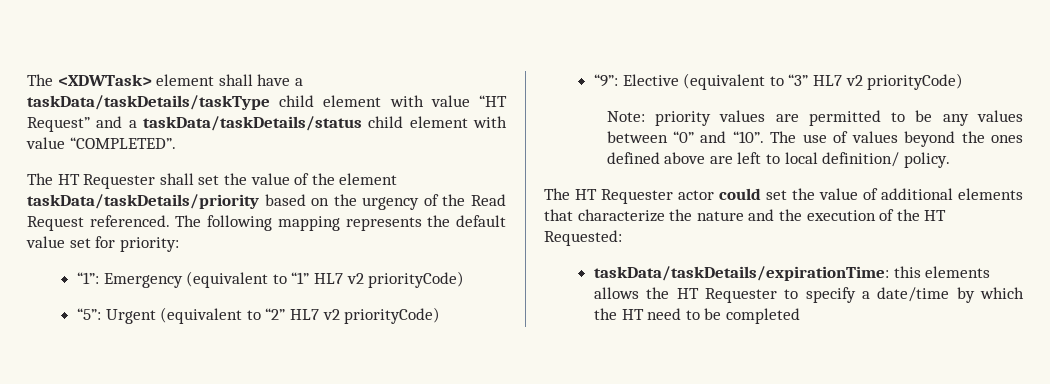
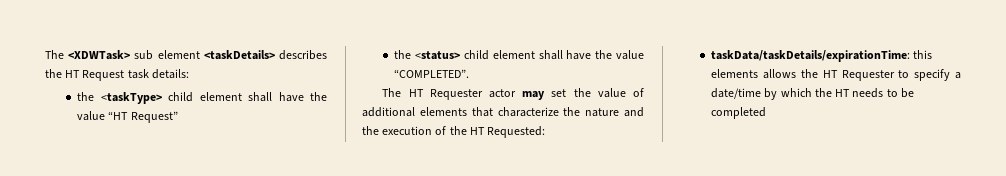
- The <XDWTask> element shall have a taskData/taskDetails/taskType child element with value “HT Request” and a taskData/taskDetails/status child element with value “COMPLETED”.
- The HT Requester shall set the value of the element taskData/taskDetails/priority based on the urgency of the Read Request referenced. The following mapping represents the default value set for priority:
- “1”: Emergency (equivalent to “1” HL7 v2 priorityCode)
- “5”: Urgent (equivalent to “2” HL7 v2 priorityCode)
- “9”: Elective (equivalent to “3” HL7 v2 priorityCode)
- Note: priority values are permitted to be any values between “0” and “10”. The use of values beyond the ones defined above are left to local definition/ policy.
+ The <XDWTask> sub element <taskDetails> describes the HT Request task details:
+ the <taskType> child element shall have the value “HT Request”
+ the <status> child element shall have the value “COMPLETED”.
- The HT Requester actor could set the value of additional elements that characterize the nature and the execution of the HT Requested:
+ The HT Requester actor may set the value of additional elements that characterize the nature and the execution of the HT Requested:
- taskData/taskDetails/expirationTime: this elements allows the HT Requester to specify a date/time by which the HT need to be completed
+ taskData/taskDetails/expirationTime: this elements allows the HT Requester to specify a date/time by which the HT needs to be completed

